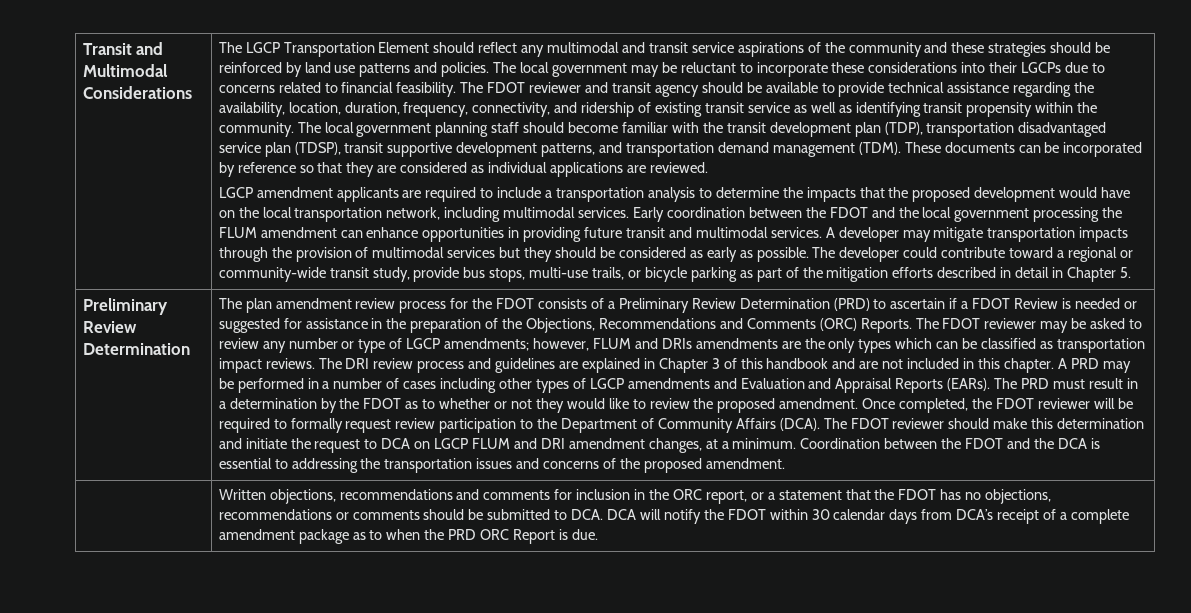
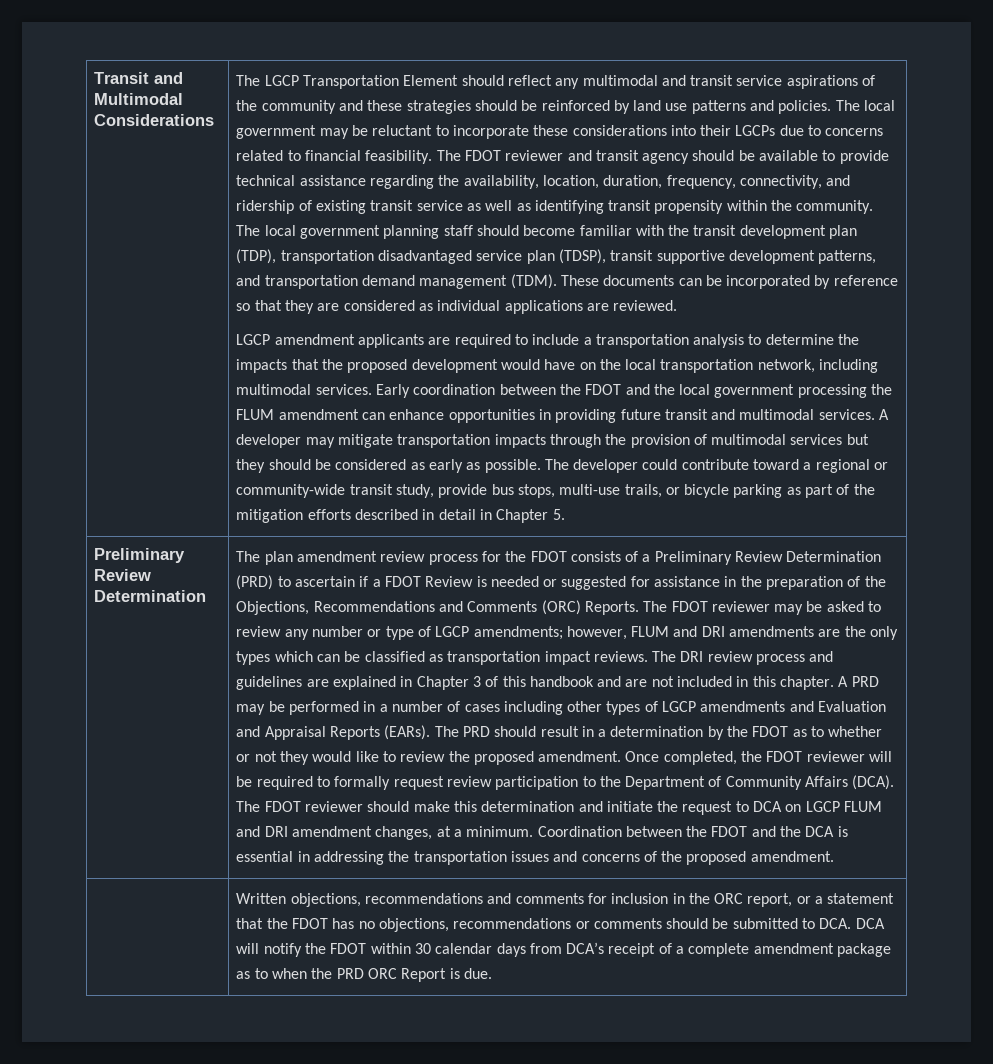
- The FDOT reviewer may be asked to review any number or type of LGCP amendments; however, FLUM and DRIs amendments are the only types which can be classified as transportation impact reviews.
+ The FDOT reviewer may be asked to review any number or type of LGCP amendments; however, FLUM and DRI amendments are the only types which can be classified as transportation impact reviews.
- The PRD must result in a determination by the FDOT as to whether or not they would like to review the proposed amendment.
+ The PRD should result in a determination by the FDOT as to whether or not they would like to review the proposed amendment.
- Coordination between the FDOT and the DCA is essential to addressing the transportation issues and concerns of the proposed amendment.
+ Coordination between the FDOT and the DCA is essential in addressing the transportation issues and concerns of the proposed amendment.

